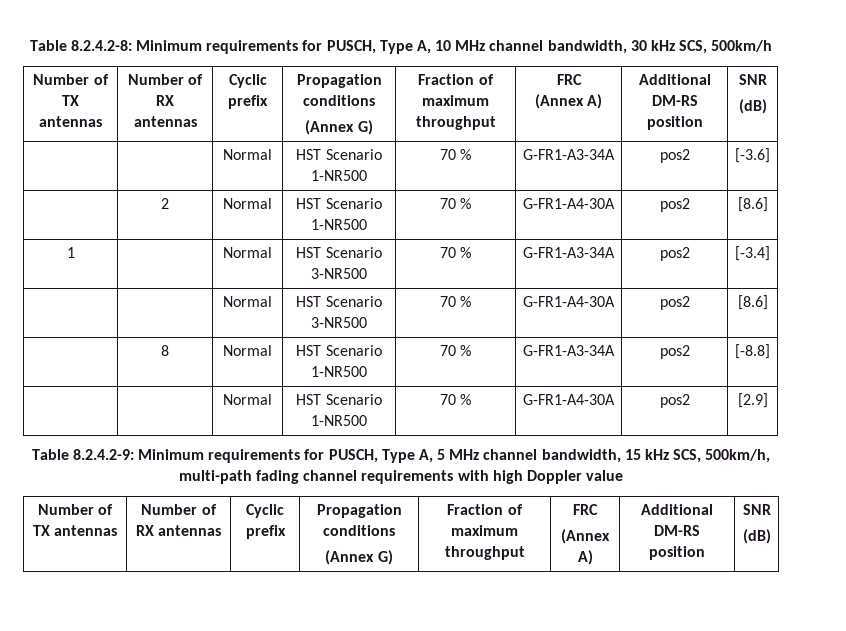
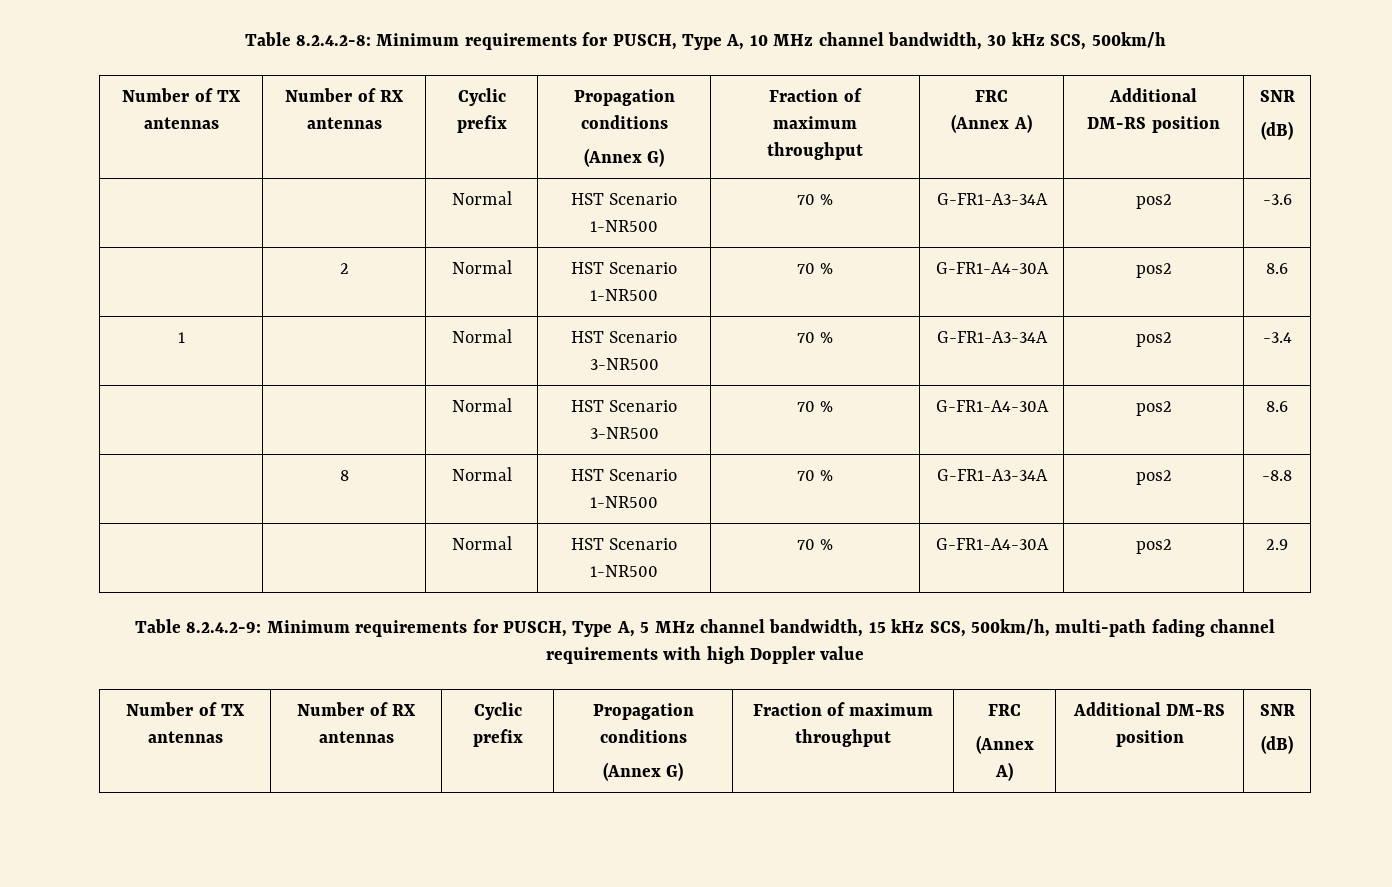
- | | Normal | HST Scenario 1-NR500 | 70 % | G-FR1-A3-34A | pos2 | [-3.6]
+ | | Normal | HST Scenario 1-NR500 | 70 % | G-FR1-A3-34A | pos2 | -3.6
- | 2 | Normal | HST Scenario 1-NR500 | 70 % | G-FR1-A4-30A | pos2 | [8.6]
+ | 2 | Normal | HST Scenario 1-NR500 | 70 % | G-FR1-A4-30A | pos2 | 8.6
- 1 | | Normal | HST Scenario 3-NR500 | 70 % | G-FR1-A3-34A | pos2 | [-3.4]
+ 1 | | Normal | HST Scenario 3-NR500 | 70 % | G-FR1-A3-34A | pos2 | -3.4
- | | Normal | HST Scenario 3-NR500 | 70 % | G-FR1-A4-30A | pos2 | [8.6]
+ | | Normal | HST Scenario 3-NR500 | 70 % | G-FR1-A4-30A | pos2 | 8.6
- | 8 | Normal | HST Scenario 1-NR500 | 70 % | G-FR1-A3-34A | pos2 | [-8.8]
- | | Normal | HST Scenario 1-NR500 | 70 % | G-FR1-A4-30A | pos2 | [2.9]
+ | 8 | Normal | HST Scenario 1-NR500 | 70 % | G-FR1-A3-34A | pos2 | -8.8
+ | | Normal | HST Scenario 1-NR500 | 70 % | G-FR1-A4-30A | pos2 | 2.9

